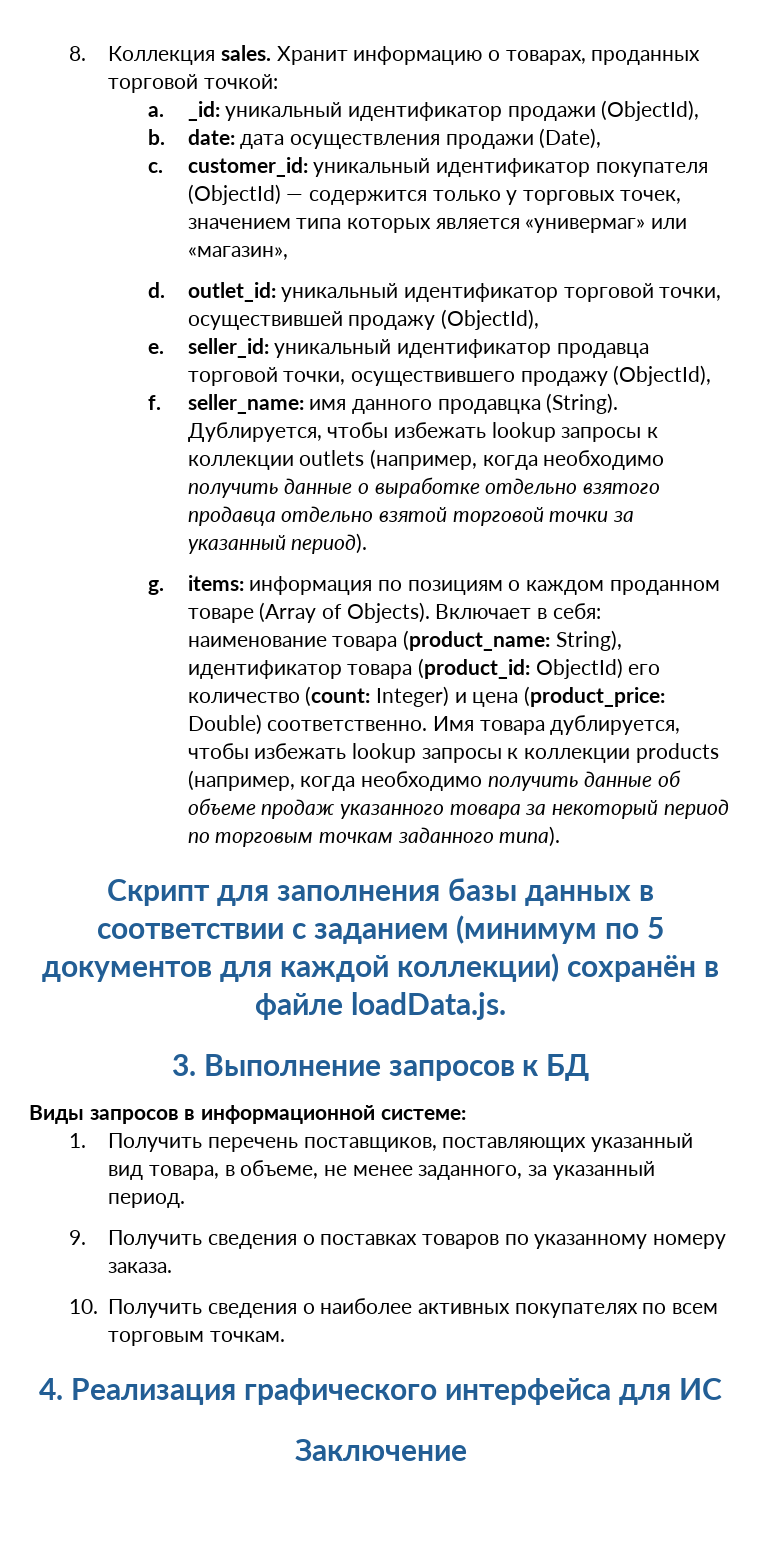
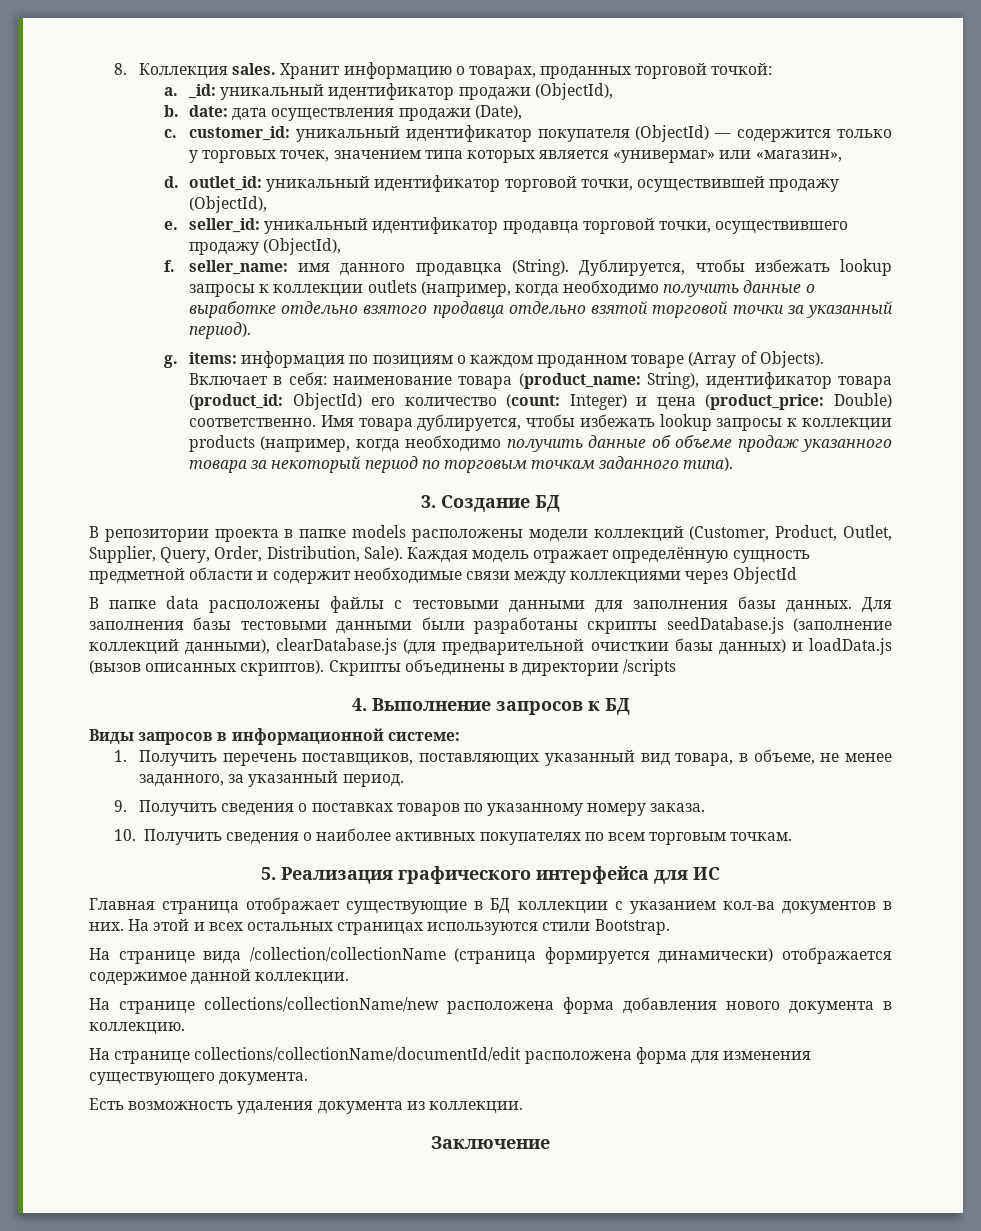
- Скрипт для заполнения базы данных в соответствии с заданием (минимум по 5 документов для каждой коллекции) сохранён в файле loadData.js.
- 3. Выполнение запросов к БД
+ 3. Создание БД
+ В репозитории проекта в папке models расположены модели коллекций (Customer, Product, Outlet, Supplier, Query, Order, Distribution, Sale). Каждая модель отражает определённую сущность предметной области и содержит необходимые связи между коллекциями через ObjectId
+ В папке data расположены файлы с тестовыми данными для заполнения базы данных. Для заполнения базы тестовыми данными были разработаны скрипты seedDatabase.js (заполнение коллекций данными), clearDatabase.js (для предварительной очисткии базы данных) и loadData.js (вызов описанных скриптов). Скрипты объединены в директории /scripts
+ 4. Выполнение запросов к БД
- 4. Реализация графического интерфейса для ИС
+ 5. Реализация графического интерфейса для ИС
+ Главная страница отображает существующие в БД коллекции с указанием кол-ва документов в них. На этой и всех остальных страницах используются стили Bootstrap.
+ На странице вида /collection/collectionName (страница формируется динамически) отображается содержимое данной коллекции.
+ На странице collections/collectionName/new расположена форма добавления нового документа в коллекцию.
+ На странице collections/collectionName/documentId/edit расположена форма для изменения существующего документа.
+ Есть возможность удаления документа из коллекции.

